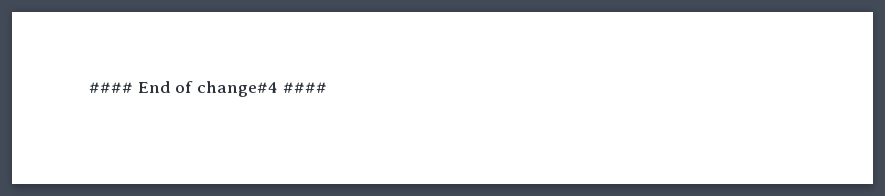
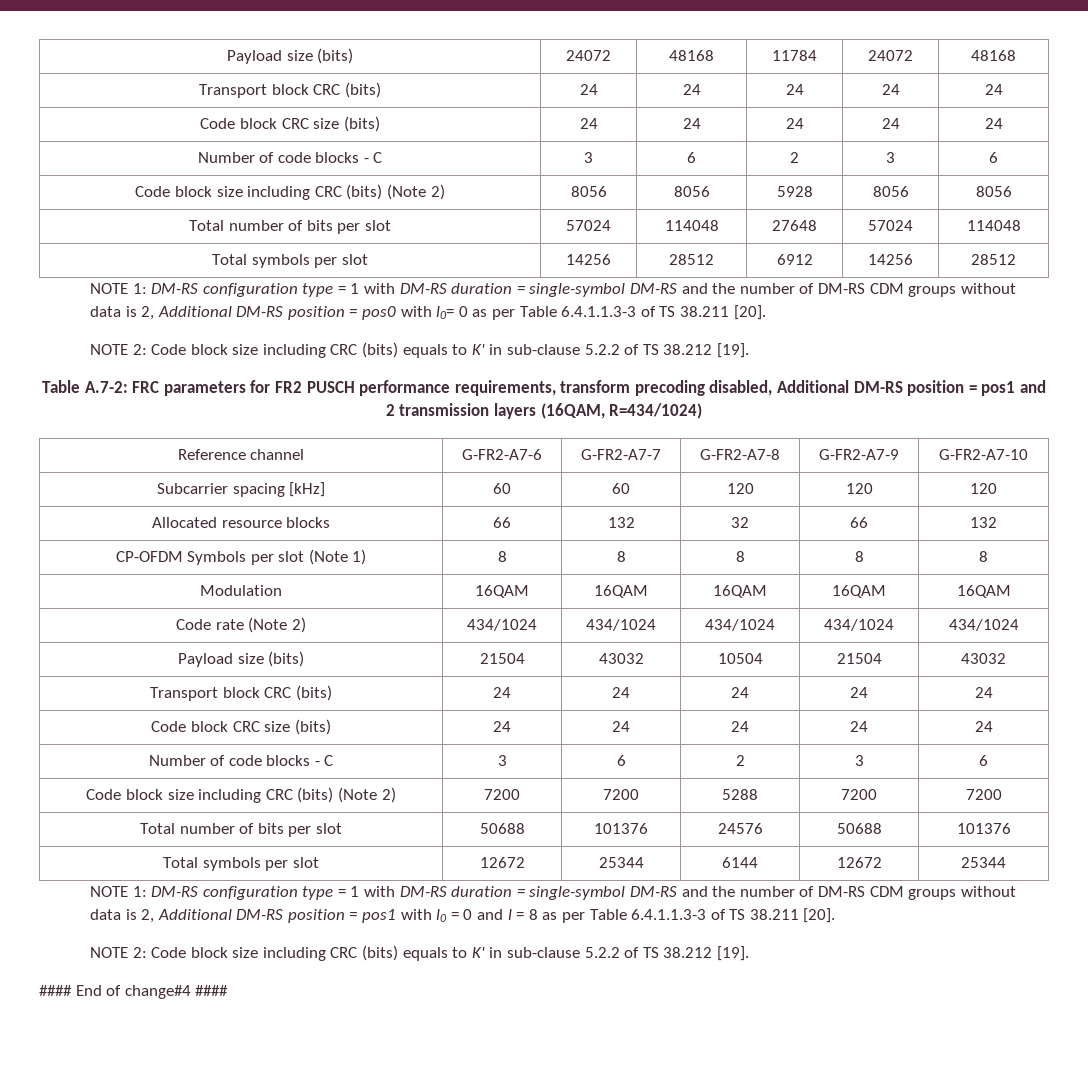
+ Payload size (bits) | 24072 | 48168 | 11784 | 24072 | 48168
+ Transport block CRC (bits) | 24 | 24 | 24 | 24 | 24
+ Code block CRC size (bits) | 24 | 24 | 24 | 24 | 24
+ Number of code blocks - C | 3 | 6 | 2 | 3 | 6
+ Code block size including CRC (bits) (Note 2) | 8056 | 8056 | 5928 | 8056 | 8056
+ Total number of bits per slot | 57024 | 114048 | 27648 | 57024 | 114048
+ Total symbols per slot | 14256 | 28512 | 6912 | 14256 | 28512
+ NOTE 1: DM-RS configuration type = 1 with DM-RS duration = single-symbol DM-RS and the number of DM-RS CDM groups without data is 2, Additional DM-RS position = pos0 with l0= 0 as per Table 6.4.1.1.3-3 of TS 38.211 [20].
+ NOTE 2: Code block size including CRC (bits) equals to K' in sub-clause 5.2.2 of TS 38.212 [19].
+ Table A.7-2: FRC parameters for FR2 PUSCH performance requirements, transform precoding disabled, Additional DM-RS position = pos1 and 2 transmission layers (16QAM, R=434/1024)
+ Reference channel | G-FR2-A7-6 | G-FR2-A7-7 | G-FR2-A7-8 | G-FR2-A7-9 | G-FR2-A7-10
+ Subcarrier spacing [kHz] | 60 | 60 | 120 | 120 | 120
+ Allocated resource blocks | 66 | 132 | 32 | 66 | 132
+ CP-OFDM Symbols per slot (Note 1) | 8 | 8 | 8 | 8 | 8
+ Modulation | 16QAM | 16QAM | 16QAM | 16QAM | 16QAM
+ Code rate (Note 2) | 434/1024 | 434/1024 | 434/1024 | 434/1024 | 434/1024
+ Payload size (bits) | 21504 | 43032 | 10504 | 21504 | 43032
+ Transport block CRC (bits) | 24 | 24 | 24 | 24 | 24
+ Code block CRC size (bits) | 24 | 24 | 24 | 24 | 24
+ Number of code blocks - C | 3 | 6 | 2 | 3 | 6
+ Code block size including CRC (bits) (Note 2) | 7200 | 7200 | 5288 | 7200 | 7200
+ Total number of bits per slot | 50688 | 101376 | 24576 | 50688 | 101376
+ Total symbols per slot | 12672 | 25344 | 6144 | 12672 | 25344
+ NOTE 1: DM-RS configuration type = 1 with DM-RS duration = single-symbol DM-RS and the number of DM-RS CDM groups without data is 2, Additional DM-RS position = pos1 with l0 = 0 and l = 8 as per Table 6.4.1.1.3-3 of TS 38.211 [20].
+ NOTE 2: Code block size including CRC (bits) equals to K' in sub-clause 5.2.2 of TS 38.212 [19].

